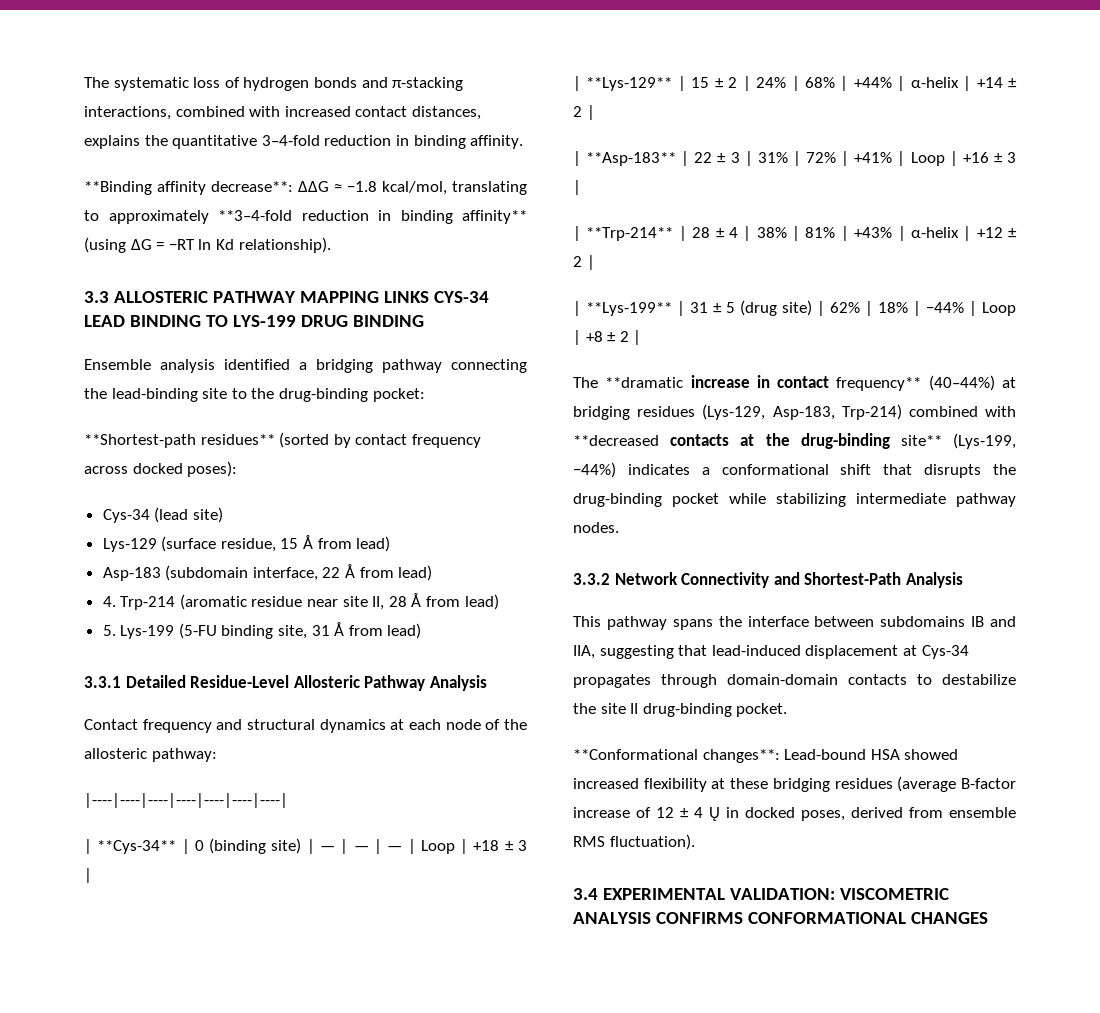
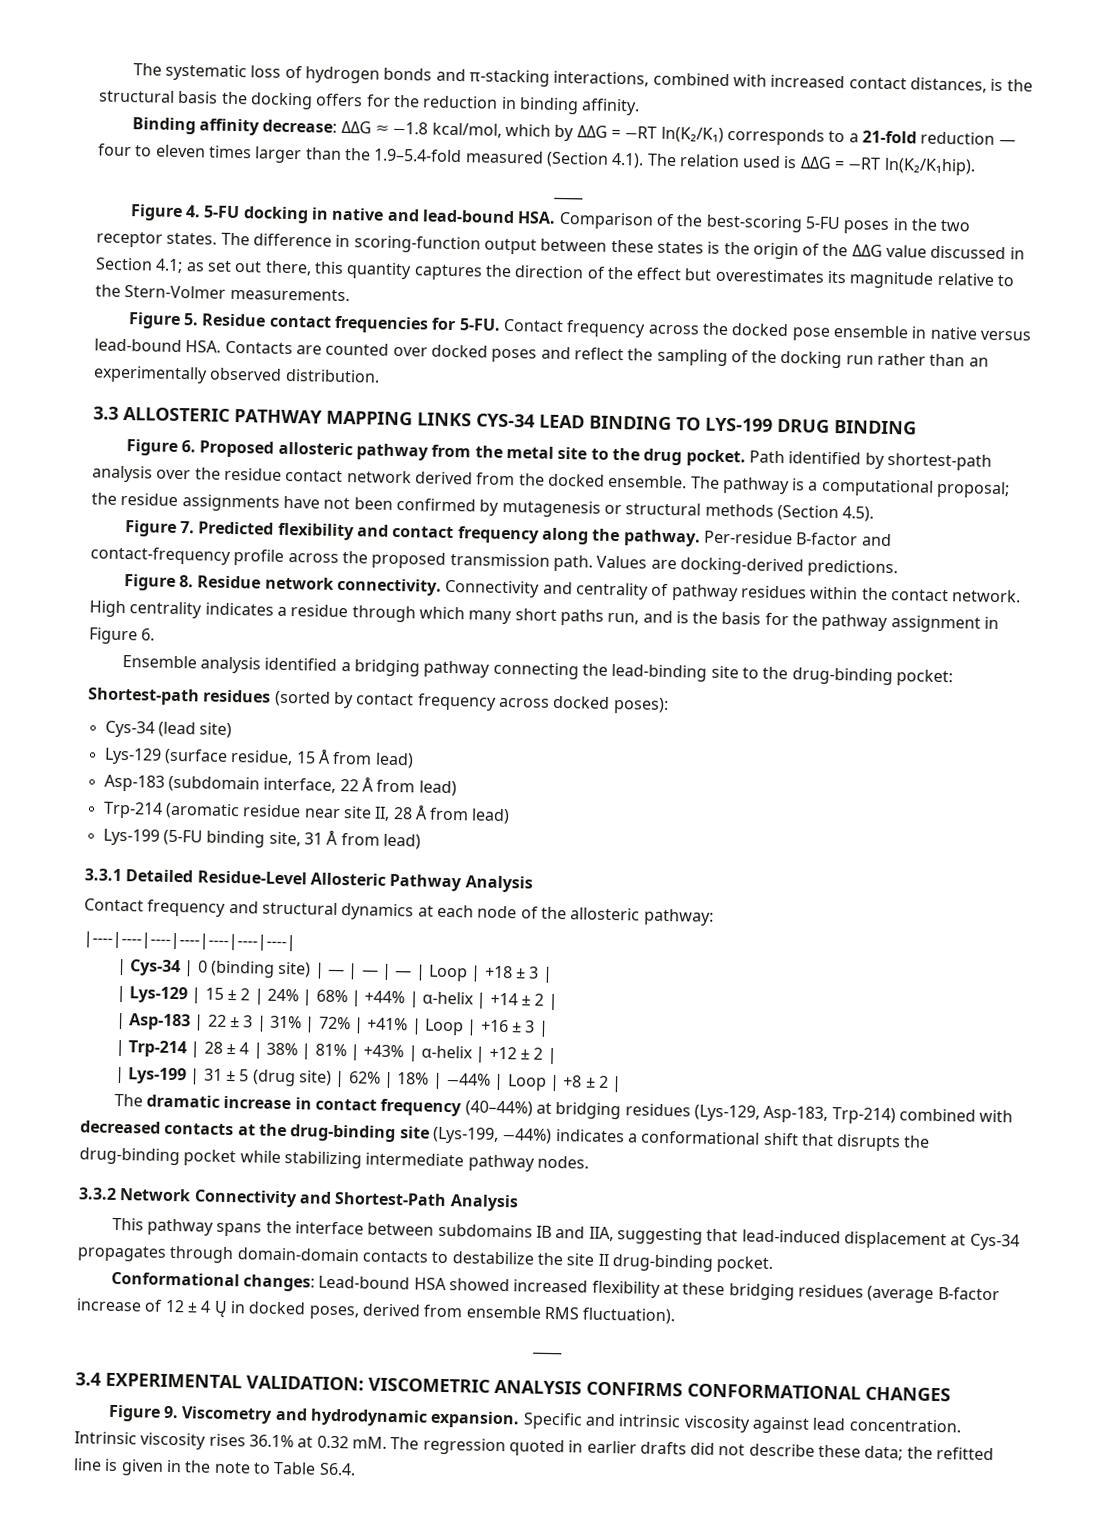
- The systematic loss of hydrogen bonds and π-stacking interactions, combined with increased contact distances, explains the quantitative 3–4-fold reduction in binding affinity.
+ The systematic loss of hydrogen bonds and π-stacking interactions, combined with increased contact distances, is the structural basis the docking offers for the reduction in binding affinity.
- **Binding affinity decrease**: ΔΔG ≈ −1.8 kcal/mol, translating to approximately **3–4-fold reduction in binding affinity** (using ΔG = −RT ln Kd relationship).
+ Binding affinity decrease: ΔΔG ≈ −1.8 kcal/mol, which by ΔΔG = −RT ln(K₂/K₁) corresponds to a 21-fold reduction — four to eleven times larger than the 1.9–5.4-fold measured (Section 4.1). The relation used is ΔΔG = −RT ln(K₂/K₁hip).
+ ____
+ Figure 4. 5-FU docking in native and lead-bound HSA. Comparison of the best-scoring 5-FU poses in the two receptor states. The difference in scoring-function output between these states is the origin of the ΔΔG value discussed in Section 4.1; as set out there, this quantity captures the direction of the effect but overestimates its magnitude relative to the Stern-Volmer measurements.
+ Figure 5. Residue contact frequencies for 5-FU. Contact frequency across the docked pose ensemble in native versus lead-bound HSA. Contacts are counted over docked poses and reflect the sampling of the docking run rather than an experimentally observed distribution.
+ Figure 6. Proposed allosteric pathway from the metal site to the drug pocket. Path identified by shortest-path analysis over the residue contact network derived from the docked ensemble. The pathway is a computational proposal; the residue assignments have not been confirmed by mutagenesis or structural methods (Section 4.5).
+ Figure 7. Predicted flexibility and contact frequency along the pathway. Per-residue B-factor and contact-frequency profile across the proposed transmission path. Values are docking-derived predictions.
+ Figure 8. Residue network connectivity. Connectivity and centrality of pathway residues within the contact network. High centrality indicates a residue through which many short paths run, and is the basis for the pathway assignment in Figure 6.
- **Shortest-path residues** (sorted by contact frequency across docked poses):
+ Shortest-path residues (sorted by contact frequency across docked poses):
- 4. Trp-214 (aromatic residue near site II, 28 Å from lead)
+ Trp-214 (aromatic residue near site II, 28 Å from lead)
- 5. Lys-199 (5-FU binding site, 31 Å from lead)
+ Lys-199 (5-FU binding site, 31 Å from lead)
- | **Cys-34** | 0 (binding site) | — | — | — | Loop | +18 ± 3 |
+ | Cys-34 | 0 (binding site) | — | — | — | Loop | +18 ± 3 |
- | **Lys-129** | 15 ± 2 | 24% | 68% | +44% | α-helix | +14 ± 2 |
+ | Lys-129 | 15 ± 2 | 24% | 68% | +44% | α-helix | +14 ± 2 |
- | **Asp-183** | 22 ± 3 | 31% | 72% | +41% | Loop | +16 ± 3 |
+ | Asp-183 | 22 ± 3 | 31% | 72% | +41% | Loop | +16 ± 3 |
- | **Trp-214** | 28 ± 4 | 38% | 81% | +43% | α-helix | +12 ± 2 |
+ | Trp-214 | 28 ± 4 | 38% | 81% | +43% | α-helix | +12 ± 2 |
- | **Lys-199** | 31 ± 5 (drug site) | 62% | 18% | −44% | Loop | +8 ± 2 |
+ | Lys-199 | 31 ± 5 (drug site) | 62% | 18% | −44% | Loop | +8 ± 2 |
- The **dramatic increase in contact frequency** (40–44%) at bridging residues (Lys-129, Asp-183, Trp-214) combined with **decreased contacts at the drug-binding site** (Lys-199, −44%) indicates a conformational shift that disrupts the drug-binding pocket while stabilizing intermediate pathway nodes.
+ The dramatic increase in contact frequency (40–44%) at bridging residues (Lys-129, Asp-183, Trp-214) combined with decreased contacts at the drug-binding site (Lys-199, −44%) indicates a conformational shift that disrupts the drug-binding pocket while stabilizing intermediate pathway nodes.
- **Conformational changes**: Lead-bound HSA showed increased flexibility at these bridging residues (average B-factor increase of 12 ± 4 Ų in docked poses, derived from ensemble RMS fluctuation).
+ Conformational changes: Lead-bound HSA showed increased flexibility at these bridging residues (average B-factor increase of 12 ± 4 Ų in docked poses, derived from ensemble RMS fluctuation).
+ ____
+ Figure 9. Viscometry and hydrodynamic expansion. Specific and intrinsic viscosity against lead concentration. Intrinsic viscosity rises 36.1% at 0.32 mM. The regression quoted in earlier drafts did not describe these data; the refitted line is given in the note to Table S6.4.

